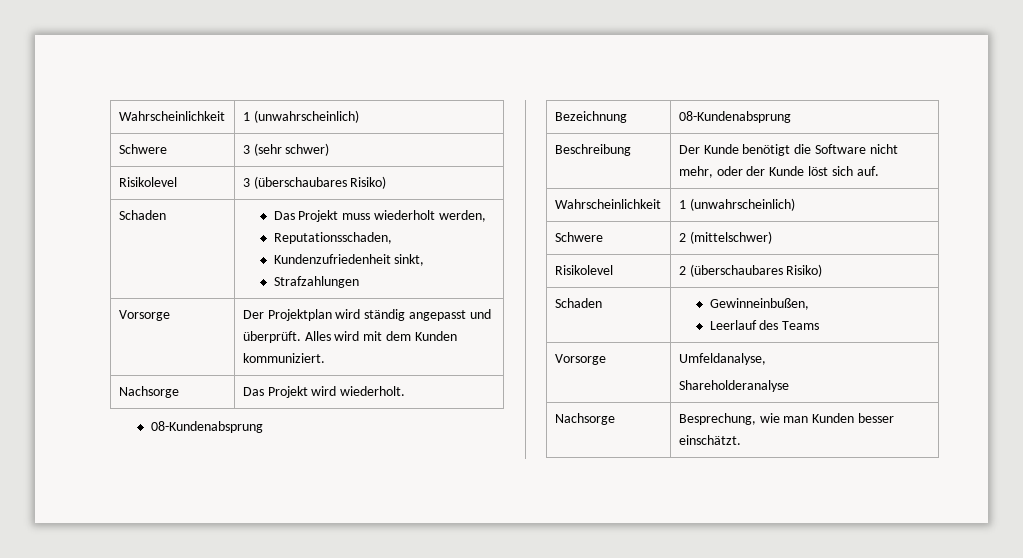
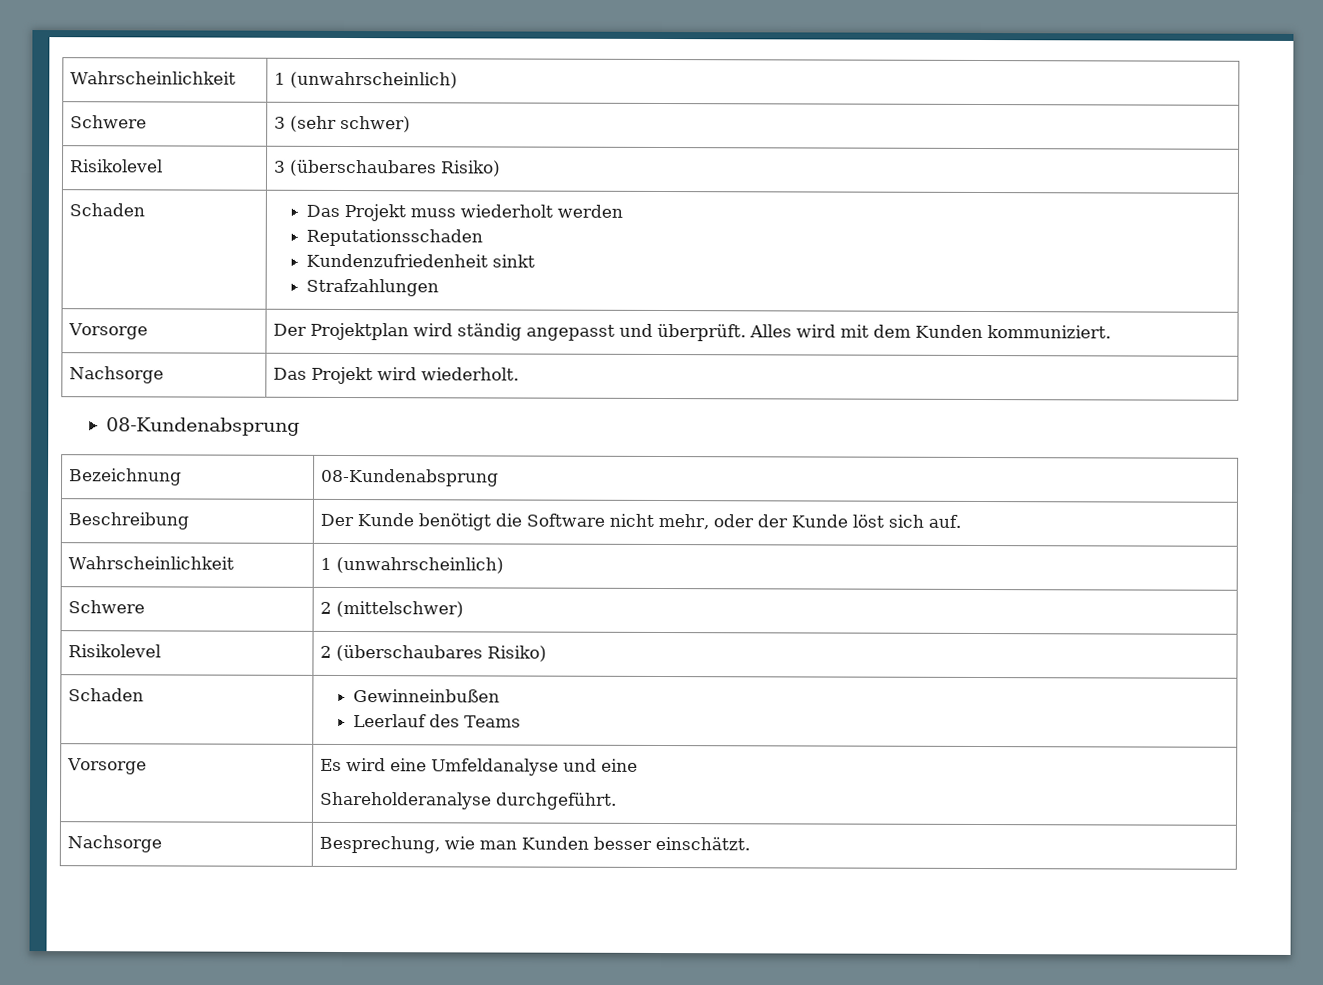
- Schaden | Das Projekt muss wiederholt werden,
- Reputationsschaden,
- Kundenzufriedenheit sinkt,
+ Schaden | Das Projekt muss wiederholt werden
+ Reputationsschaden
+ Kundenzufriedenheit sinkt
- Schaden | Gewinneinbußen,
+ Schaden | Gewinneinbußen
- Vorsorge | Umfeldanalyse,
- Shareholderanalyse
+ Vorsorge | Es wird eine Umfeldanalyse und eine
+ Shareholderanalyse durchgeführt.

